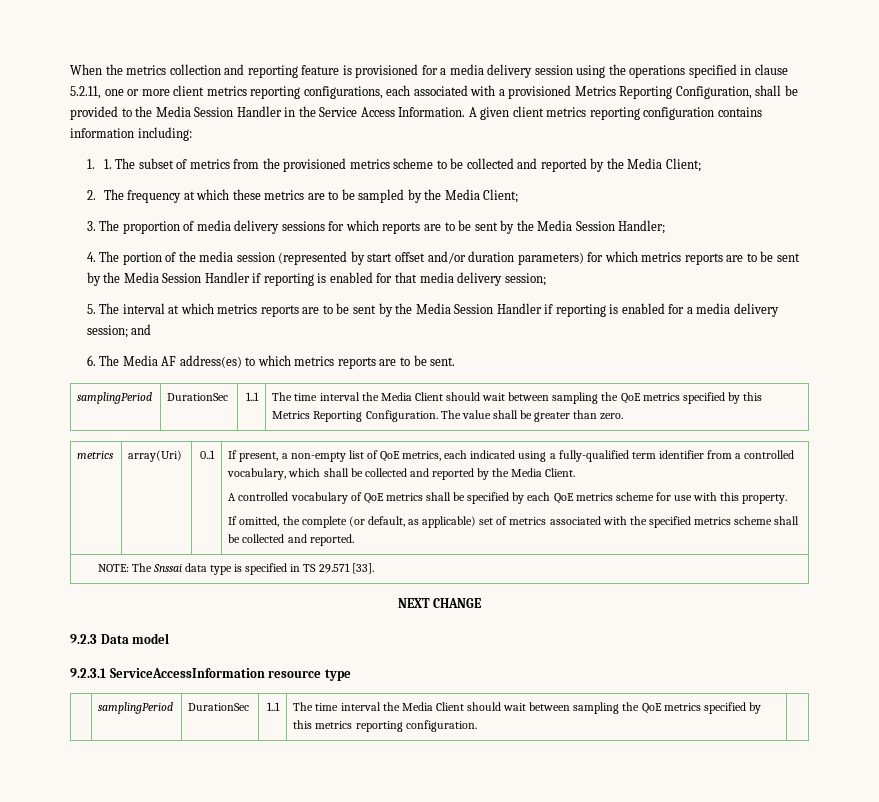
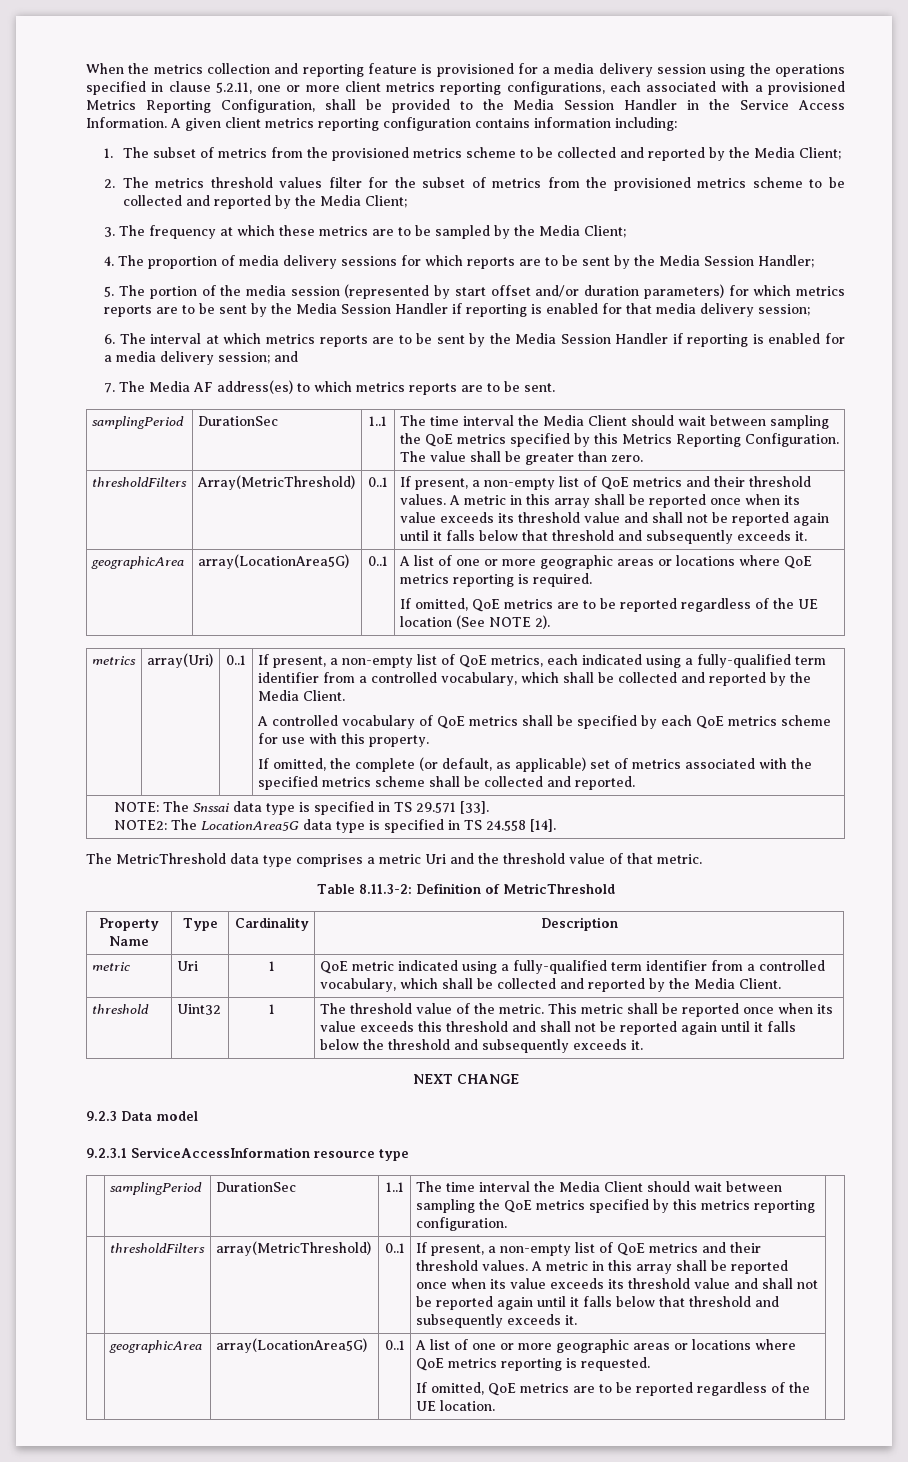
- 1. 1. The subset of metrics from the provisioned metrics scheme to be collected and reported by the Media Client;
+ 1. The subset of metrics from the provisioned metrics scheme to be collected and reported by the Media Client;
- 2. The frequency at which these metrics are to be sampled by the Media Client;
+ 2. The metrics threshold values filter for the subset of metrics from the provisioned metrics scheme to be collected and reported by the Media Client;
+ 3. The frequency at which these metrics are to be sampled by the Media Client;
- 3. The proportion of media delivery sessions for which reports are to be sent by the Media Session Handler;
+ 4. The proportion of media delivery sessions for which reports are to be sent by the Media Session Handler;
- 4. The portion of the media session (represented by start offset and/or duration parameters) for which metrics reports are to be sent by the Media Session Handler if reporting is enabled for that media delivery session;
+ 5. The portion of the media session (represented by start offset and/or duration parameters) for which metrics reports are to be sent by the Media Session Handler if reporting is enabled for that media delivery session;
- 5. The interval at which metrics reports are to be sent by the Media Session Handler if reporting is enabled for a media delivery session; and
+ 6. The interval at which metrics reports are to be sent by the Media Session Handler if reporting is enabled for a media delivery session; and
- 6. The Media AF address(es) to which metrics reports are to be sent.
+ 7. The Media AF address(es) to which metrics reports are to be sent.
+ thresholdFilters | Array(MetricThreshold) | 0..1 | If present, a non-empty list of QoE metrics and their threshold values. A metric in this array shall be reported once when its value exceeds its threshold value and shall not be reported again until it falls below that threshold and subsequently exceeds it.
+ geographicArea | array(LocationArea5G) | 0..1 | A list of one or more geographic areas or locations where QoE metrics reporting is required.
+ If omitted, QoE metrics are to be reported regardless of the UE location (See NOTE 2).
  NOTE: The Snssai data type is specified in TS 29.571 [33].
+ NOTE2: The LocationArea5G data type is specified in TS 24.558 [14].
+ The MetricThreshold data type comprises a metric Uri and the threshold value of that metric.
+ Table 8.11.3-2: Definition of MetricThreshold
+ Property Name | Type | Cardinality | Description
+ metric | Uri | 1 | QoE metric indicated using a fully-qualified term identifier from a controlled vocabulary, which shall be collected and reported by the Media Client.
+ threshold | Uint32 | 1 | The threshold value of the metric. This metric shall be reported once when its value exceeds this threshold and shall not be reported again until it falls below the threshold and subsequently exceeds it.
+ thresholdFilters | array(MetricThreshold) | 0..1 | If present, a non-empty list of QoE metrics and their threshold values. A metric in this array shall be reported once when its value exceeds its threshold value and shall not be reported again until it falls below that threshold and subsequently exceeds it. |
+ | geographicArea | array(LocationArea5G) | 0..1 | A list of one or more geographic areas or locations where QoE metrics reporting is requested.
+ If omitted, QoE metrics are to be reported regardless of the UE location. |

